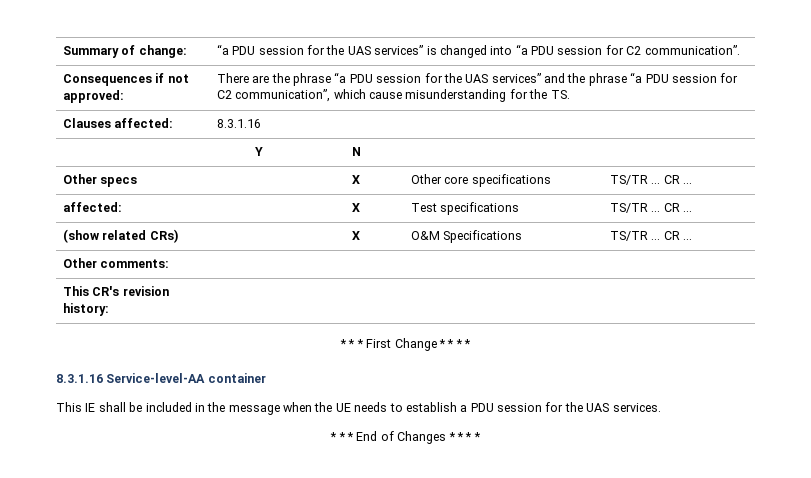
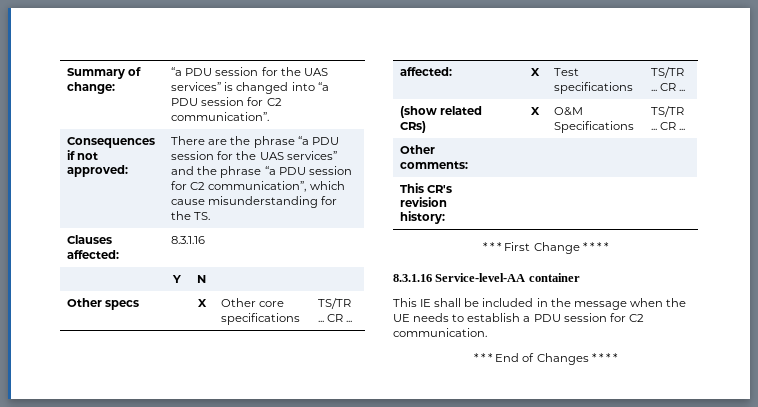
- This IE shall be included in the message when the UE needs to establish a PDU session for the UAS services.
+ This IE shall be included in the message when the UE needs to establish a PDU session for C2 communication.

